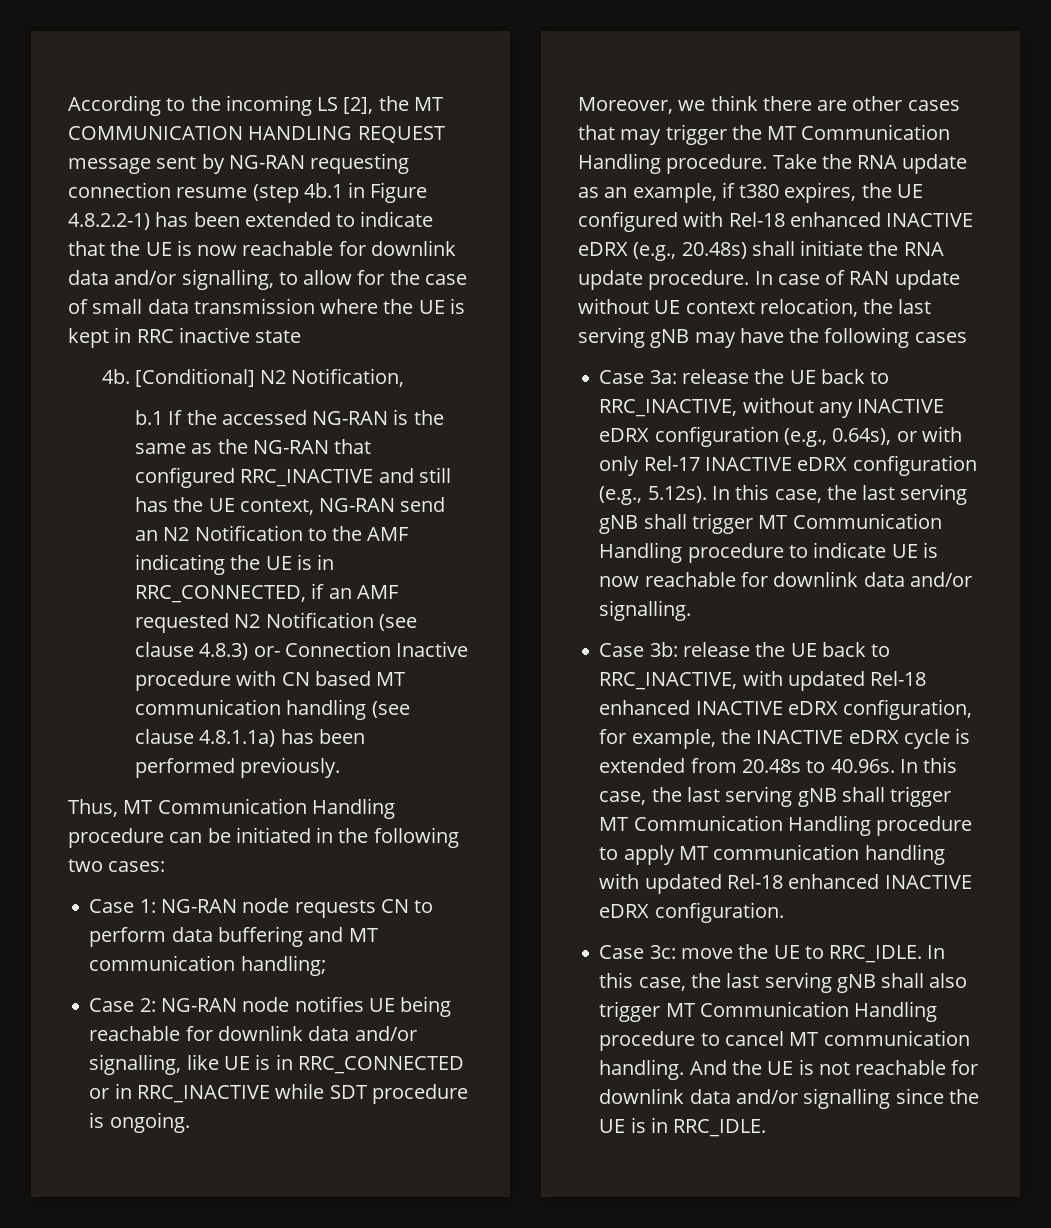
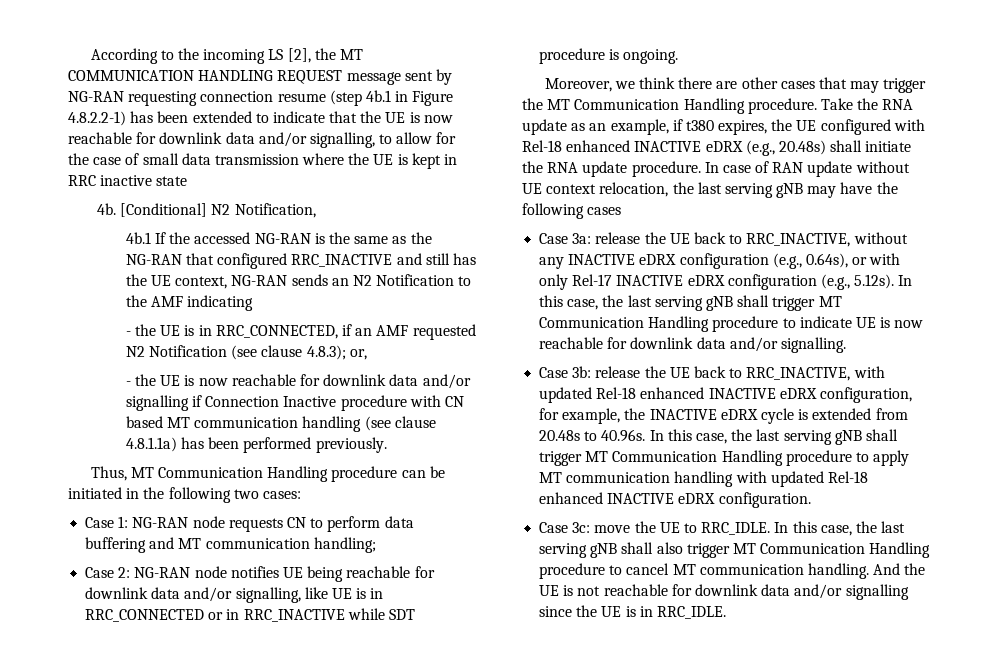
- b.1 If the accessed NG-RAN is the same as the NG-RAN that configured RRC_INACTIVE and still has the UE context, NG-RAN send an N2 Notification to the AMF indicating the UE is in RRC_CONNECTED, if an AMF requested N2 Notification (see clause 4.8.3) or- Connection Inactive procedure with CN based MT communication handling (see clause 4.8.1.1a) has been performed previously.
+ 4b.1 If the accessed NG-RAN is the same as the NG-RAN that configured RRC_INACTIVE and still has the UE context, NG-RAN sends an N2 Notification to the AMF indicating
+ - the UE is in RRC_CONNECTED, if an AMF requested N2 Notification (see clause 4.8.3); or,
+ - the UE is now reachable for downlink data and/or signalling if Connection Inactive procedure with CN based MT communication handling (see clause 4.8.1.1a) has been performed previously.

